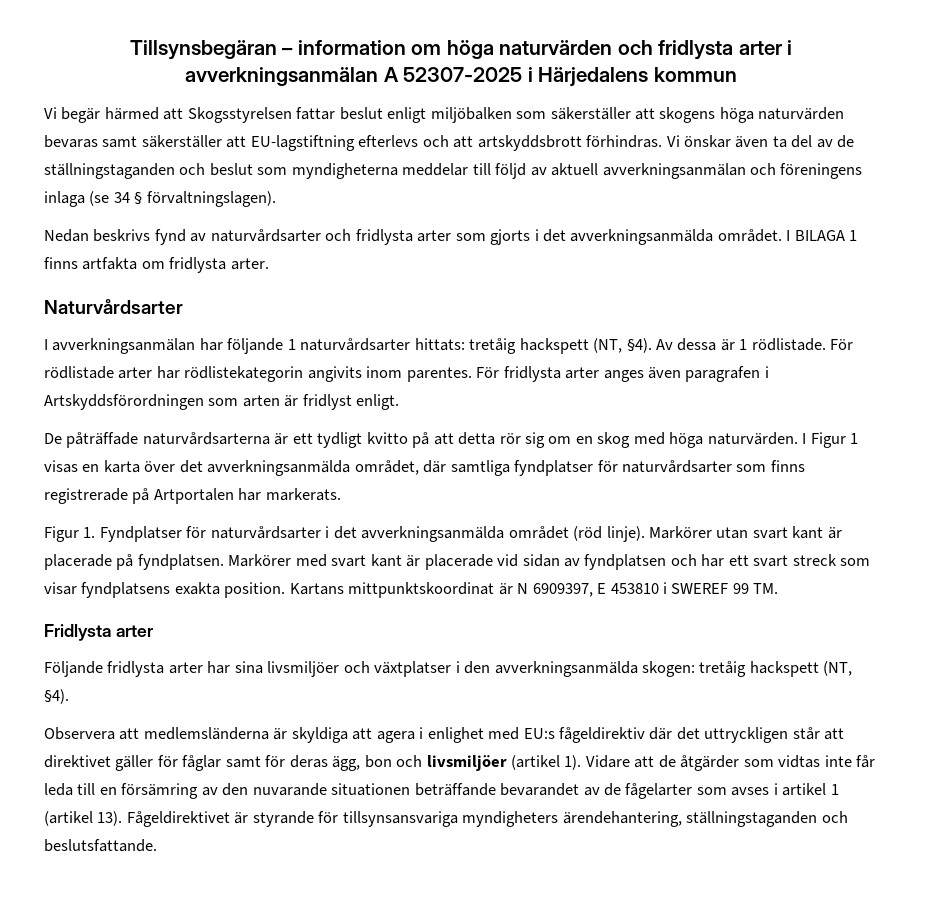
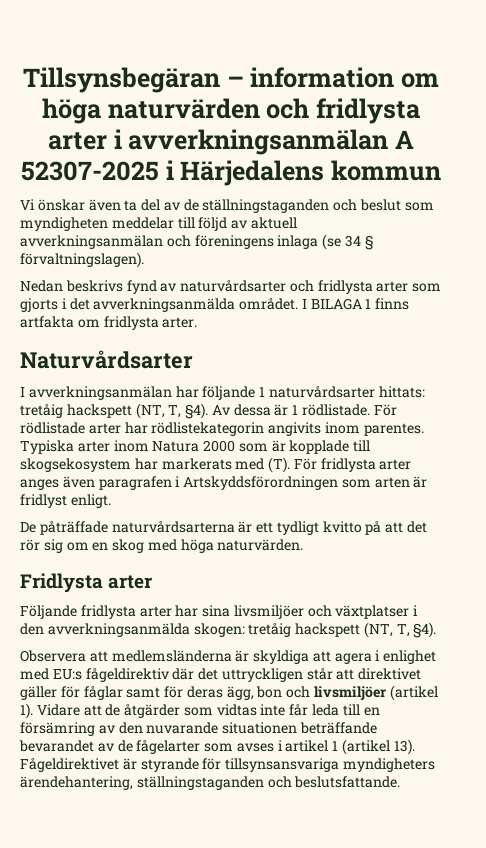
- Vi begär härmed att Skogsstyrelsen fattar beslut enligt miljöbalken som säkerställer att skogens höga naturvärden bevaras samt säkerställer att EU-lagstiftning efterlevs och att artskyddsbrott förhindras. Vi önskar även ta del av de ställningstaganden och beslut som myndigheterna meddelar till följd av aktuell avverkningsanmälan och föreningens inlaga (se 34 § förvaltningslagen).
+ Vi önskar även ta del av de ställningstaganden och beslut som myndigheten meddelar till följd av aktuell avverkningsanmälan och föreningens inlaga (se 34 § förvaltningslagen).
- I avverkningsanmälan har följande 1 naturvårdsarter hittats: tretåig hackspett (NT, §4).
+ I avverkningsanmälan har följande 1 naturvårdsarter hittats: tretåig hackspett (NT, T, §4).
- För fridlysta arter anges även paragrafen i Artskyddsförordningen som arten är fridlyst enligt.
+ Typiska arter inom Natura 2000 som är kopplade till skogsekosystem har markerats med (T). För fridlysta arter anges även paragrafen i Artskyddsförordningen som arten är fridlyst enligt.
- De påträffade naturvårdsarterna är ett tydligt kvitto på att detta rör sig om en skog med höga naturvärden. I Figur 1 visas en karta över det avverkningsanmälda området, där samtliga fyndplatser för naturvårdsarter som finns registrerade på Artportalen har markerats.
- Figur 1. Fyndplatser för naturvårdsarter i det avverkningsanmälda området (röd linje). Markörer utan svart kant är placerade på fyndplatsen. Markörer med svart kant är placerade vid sidan av fyndplatsen och har ett svart streck som visar fyndplatsens exakta position. Kartans mittpunktskoordinat är N 6909397, E 453810 i SWEREF 99 TM.
+ De påträffade naturvårdsarterna är ett tydligt kvitto på att det rör sig om en skog med höga naturvärden.
- Följande fridlysta arter har sina livsmiljöer och växtplatser i den avverkningsanmälda skogen: tretåig hackspett (NT, §4).
+ Följande fridlysta arter har sina livsmiljöer och växtplatser i den avverkningsanmälda skogen: tretåig hackspett (NT, T, §4).

